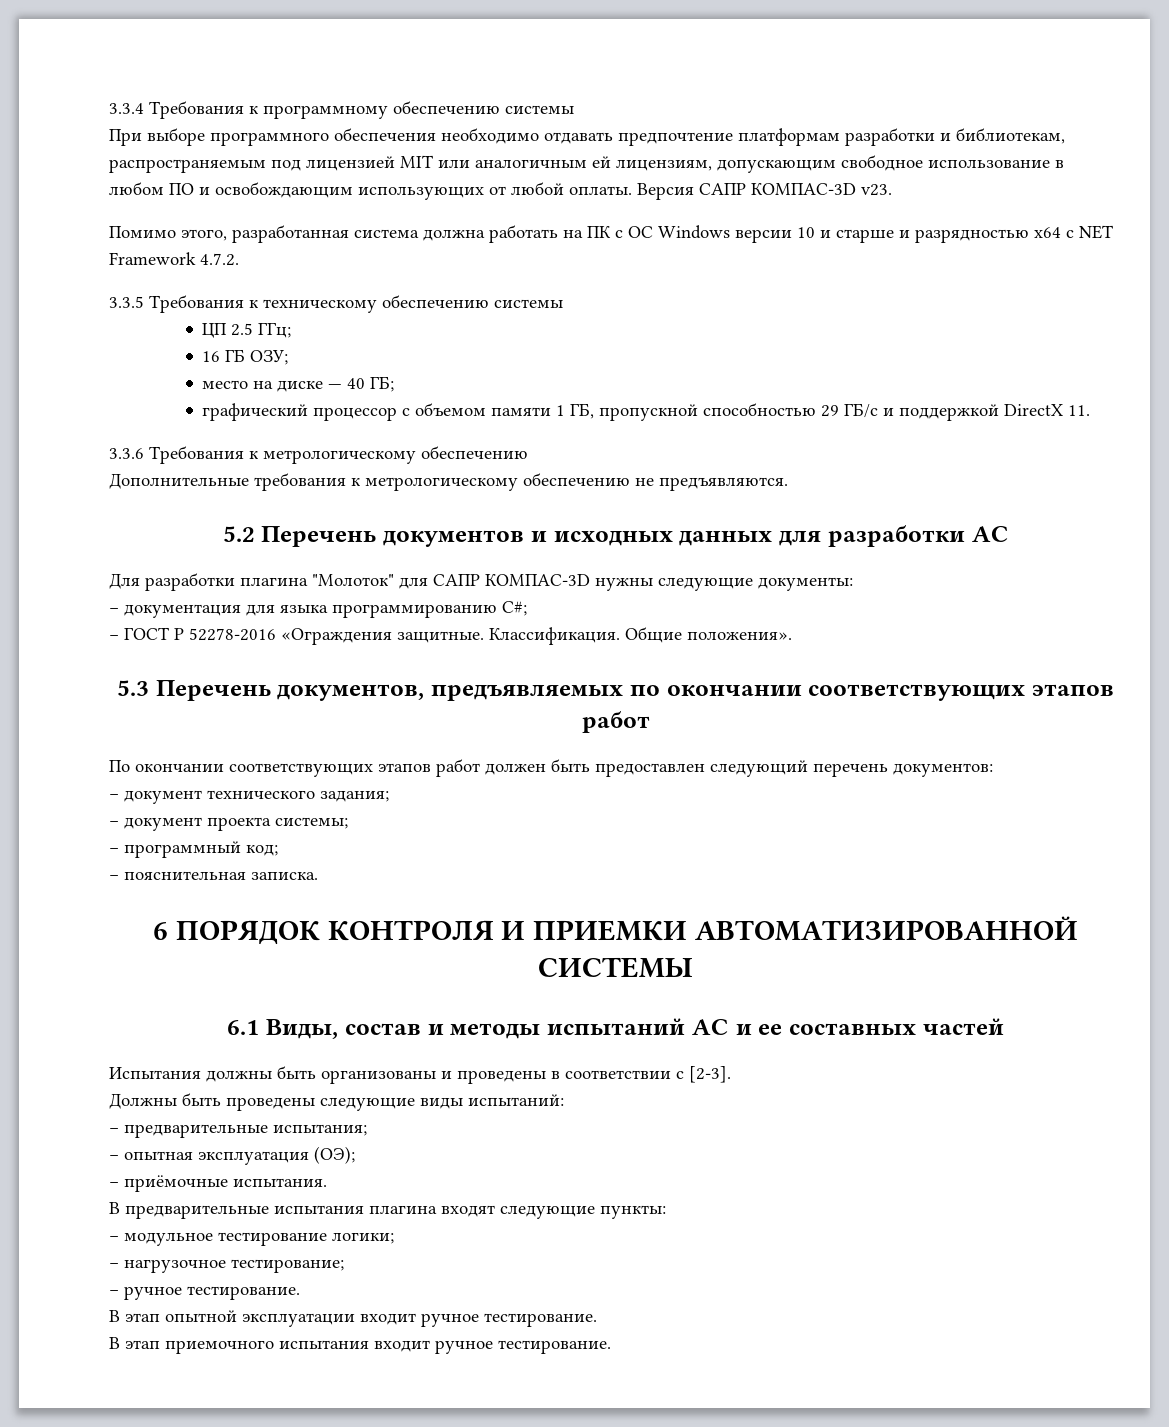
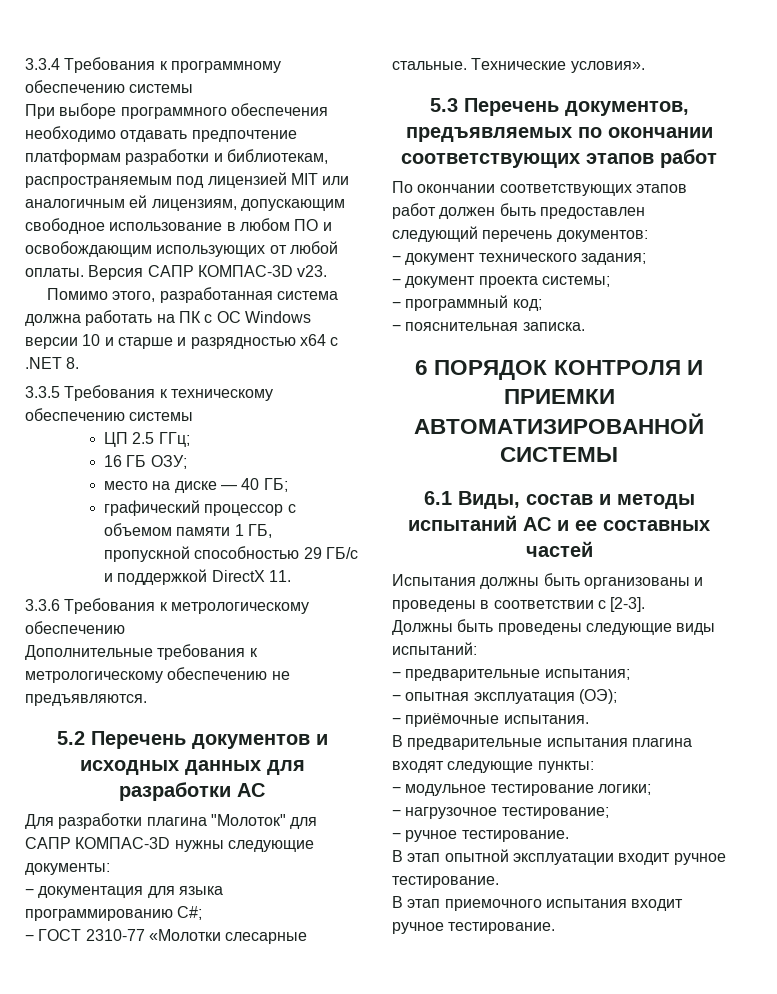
- Помимо этого, разработанная система должна работать на ПК с ОС Windows версии 10 и старше и разрядностью х64 с NET Framework 4.7.2.
+ Помимо этого, разработанная система должна работать на ПК с ОС Windows версии 10 и старше и разрядностью х64 с .NET 8.
- − ГОСТ Р 52278-2016 «Ограждения защитные. Классификация. Общие положения».
+ − ГОСТ 2310-77 «Молотки слесарные стальные. Технические условия».

